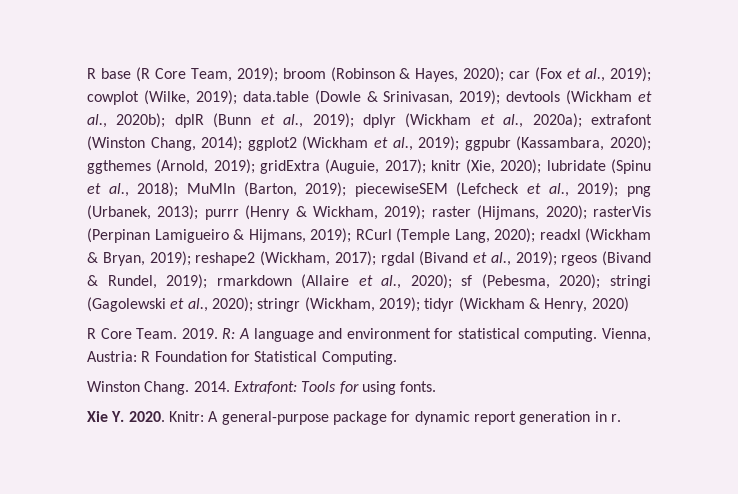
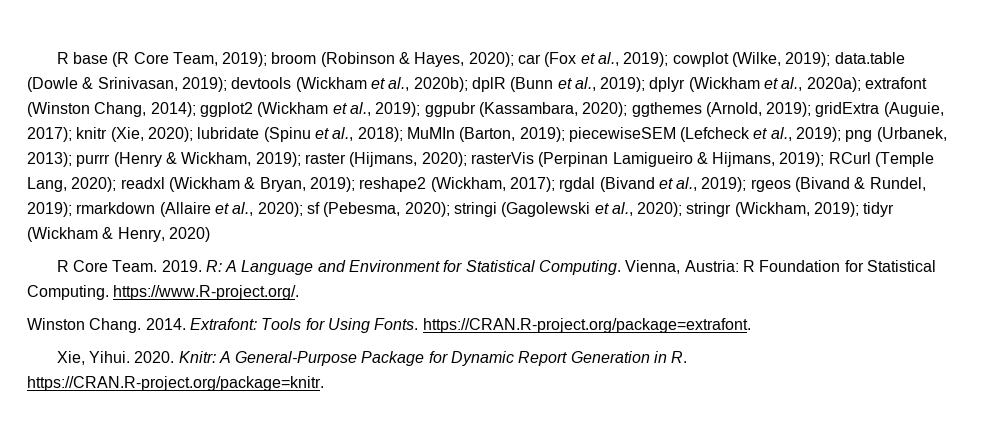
- R: A language and environment for statistical computing.
+ R: A Language and Environment for Statistical Computing.
- Vienna, Austria: R Foundation for Statistical Computing.
+ Vienna, Austria: R Foundation for Statistical Computing. https://www.R-project.org/.
- Extrafont: Tools for using fonts.
- Xie Y. 2020. Knitr: A general-purpose package for dynamic report generation in r.
+ Extrafont: Tools for Using Fonts. https://CRAN.R-project.org/package=extrafont.
+ Xie, Yihui. 2020. Knitr: A General-Purpose Package for Dynamic Report Generation in R. https://CRAN.R-project.org/package=knitr.

